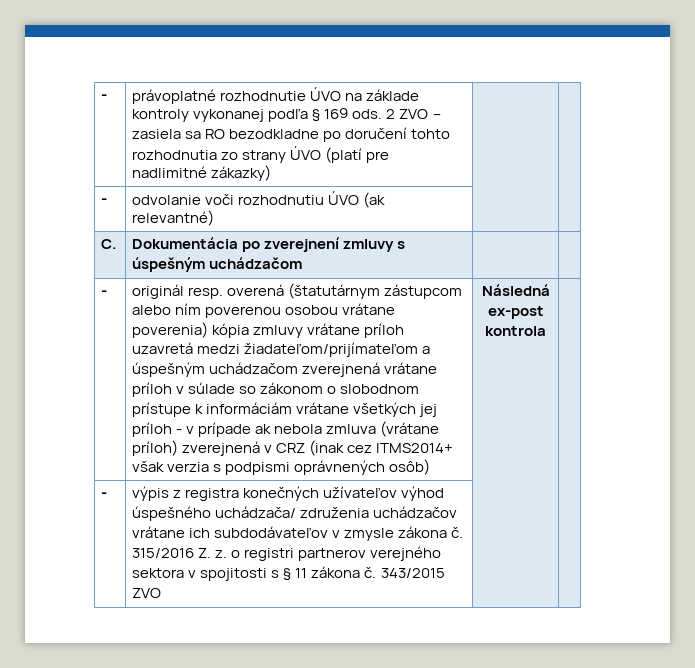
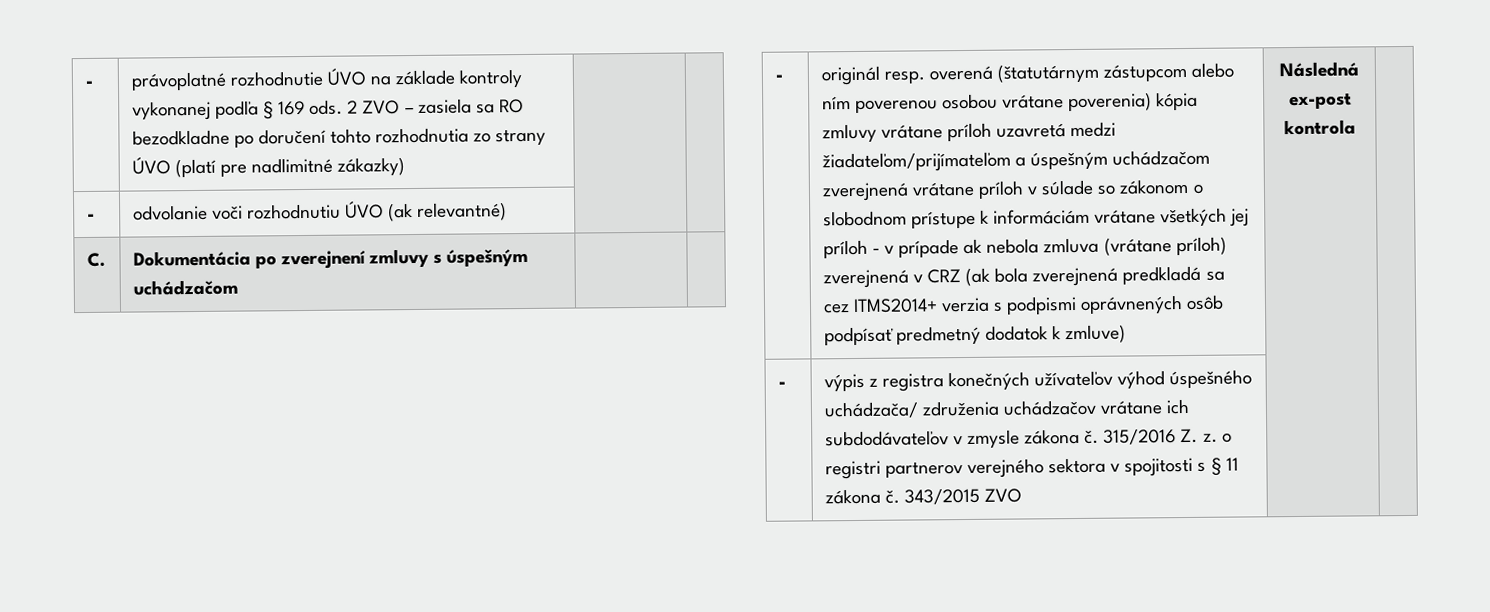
- originál resp. overená (štatutárnym zástupcom alebo ním poverenou osobou vrátane poverenia) kópia zmluvy vrátane príloh uzavretá medzi žiadateľom/prijímateľom a úspešným uchádzačom zverejnená vrátane príloh v súlade so zákonom o slobodnom prístupe k informáciám vrátane všetkých jej príloh - v prípade ak nebola zmluva (vrátane príloh) zverejnená v CRZ (inak cez ITMS2014+ však verzia s podpismi oprávnených osôb)
+ originál resp. overená (štatutárnym zástupcom alebo ním poverenou osobou vrátane poverenia) kópia zmluvy vrátane príloh uzavretá medzi žiadateľom/prijímateľom a úspešným uchádzačom zverejnená vrátane príloh v súlade so zákonom o slobodnom prístupe k informáciám vrátane všetkých jej príloh - v prípade ak nebola zmluva (vrátane príloh) zverejnená v CRZ (ak bola zverejnená predkladá sa cez ITMS2014+ verzia s podpismi oprávnených osôb podpísať predmetný dodatok k zmluve)

